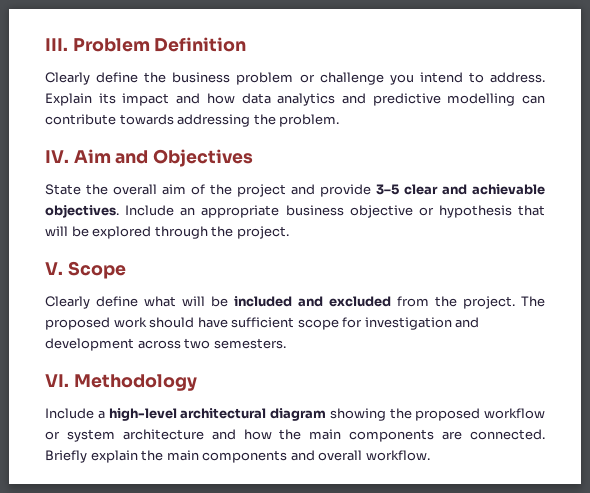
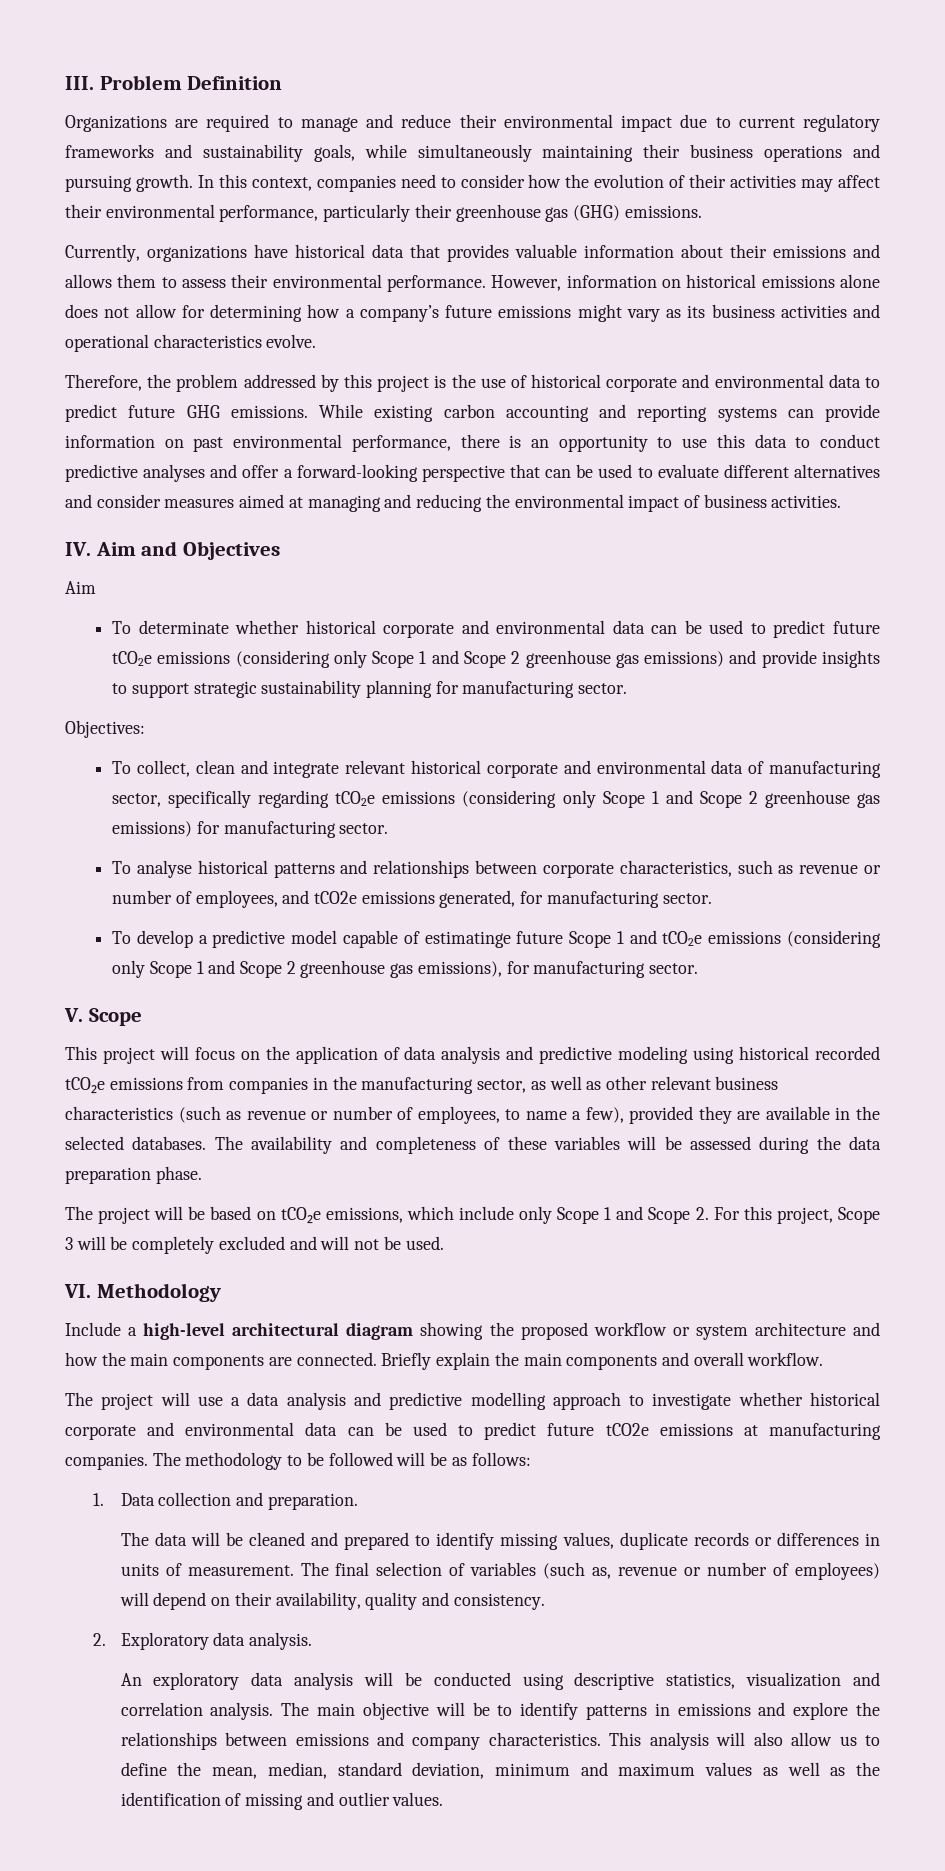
- Clearly define the business problem or challenge you intend to address. Explain its impact and how data analytics and predictive modelling can contribute towards addressing the problem.
+ Organizations are required to manage and reduce their environmental impact due to current regulatory frameworks and sustainability goals, while simultaneously maintaining their business operations and pursuing growth. In this context, companies need to consider how the evolution of their activities may affect their environmental performance, particularly their greenhouse gas (GHG) emissions.
+ Currently, organizations have historical data that provides valuable information about their emissions and allows them to assess their environmental performance. However, information on historical emissions alone does not allow for determining how a company’s future emissions might vary as its business activities and operational characteristics evolve.
+ Therefore, the problem addressed by this project is the use of historical corporate and environmental data to predict future GHG emissions. While existing carbon accounting and reporting systems can provide information on past environmental performance, there is an opportunity to use this data to conduct predictive analyses and offer a forward-looking perspective that can be used to evaluate different alternatives and consider measures aimed at managing and reducing the environmental impact of business activities.
  IV. Aim and Objectives
- State the overall aim of the project and provide 3–5 clear and achievable objectives. Include an appropriate business objective or hypothesis that will be explored through the project.
+ Aim
+ To determinate whether historical corporate and environmental data can be used to predict future tCO2e emissions (considering only Scope 1 and Scope 2 greenhouse gas emissions) and provide insights to support strategic sustainability planning for manufacturing sector.
+ Objectives:
+ To collect, clean and integrate relevant historical corporate and environmental data of manufacturing sector, specifically regarding tCO2e emissions (considering only Scope 1 and Scope 2 greenhouse gas emissions) for manufacturing sector.
+ To analyse historical patterns and relationships between corporate characteristics, such as revenue or number of employees, and tCO2e emissions generated, for manufacturing sector.
+ To develop a predictive model capable of estimatinge future Scope 1 and tCO2e emissions (considering only Scope 1 and Scope 2 greenhouse gas emissions), for manufacturing sector.
  V. Scope
- Clearly define what will be included and excluded from the project. The proposed work should have sufficient scope for investigation and development across two semesters.
+ This project will focus on the application of data analysis and predictive modeling using historical recorded tCO₂e emissions from companies in the manufacturing sector, as well as other relevant business characteristics (such as revenue or number of employees, to name a few), provided they are available in the selected databases. The availability and completeness of these variables will be assessed during the data preparation phase.
+ The project will be based on tCO₂e emissions, which include only Scope 1 and Scope 2. For this project, Scope 3 will be completely excluded and will not be used.
+ The project will use a data analysis and predictive modelling approach to investigate whether historical corporate and environmental data can be used to predict future tCO2e emissions at manufacturing companies. The methodology to be followed will be as follows:
+ 1. Data collection and preparation.
+ The data will be cleaned and prepared to identify missing values, duplicate records or differences in units of measurement. The final selection of variables (such as, revenue or number of employees) will depend on their availability, quality and consistency.
+ 2. Exploratory data analysis.
+ An exploratory data analysis will be conducted using descriptive statistics, visualization and correlation analysis. The main objective will be to identify patterns in emissions and explore the relationships between emissions and company characteristics. This analysis will also allow us to define the mean, median, standard deviation, minimum and maximum values as well as the identification of missing and outlier values.

